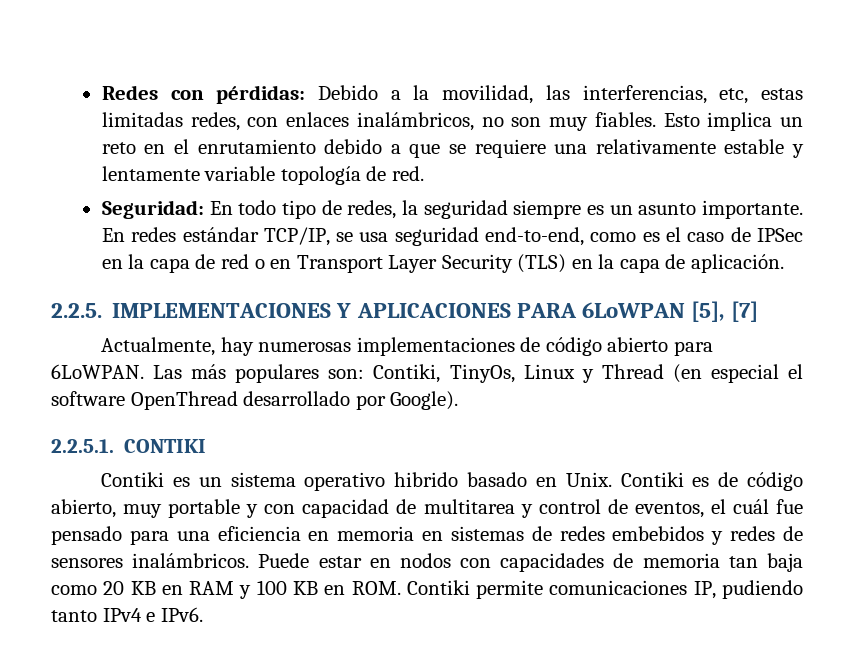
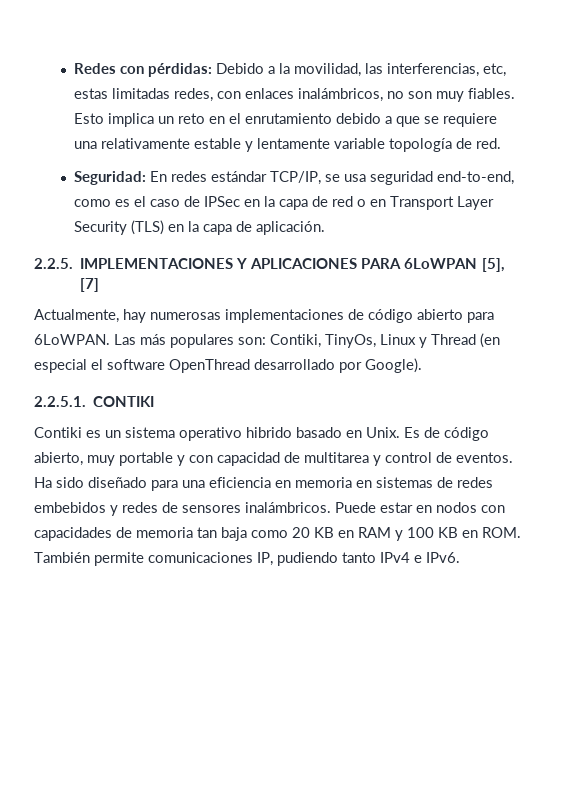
- Seguridad: En todo tipo de redes, la seguridad siempre es un asunto importante. En redes estándar TCP/IP, se usa seguridad end-to-end, como es el caso de IPSec en la capa de red o en Transport Layer Security (TLS) en la capa de aplicación.
+ Seguridad: En redes estándar TCP/IP, se usa seguridad end-to-end, como es el caso de IPSec en la capa de red o en Transport Layer Security (TLS) en la capa de aplicación.
- Contiki es de código abierto, muy portable y con capacidad de multitarea y control de eventos, el cuál fue pensado para una eficiencia en memoria en sistemas de redes embebidos y redes de sensores inalámbricos.
+ Es de código abierto, muy portable y con capacidad de multitarea y control de eventos. Ha sido diseñado para una eficiencia en memoria en sistemas de redes embebidos y redes de sensores inalámbricos.
- Puede estar en nodos con capacidades de memoria tan baja como 20 KB en RAM y 100 KB en ROM. Contiki permite comunicaciones IP, pudiendo tanto IPv4 e IPv6.
+ Puede estar en nodos con capacidades de memoria tan baja como 20 KB en RAM y 100 KB en ROM. También permite comunicaciones IP, pudiendo tanto IPv4 e IPv6.

